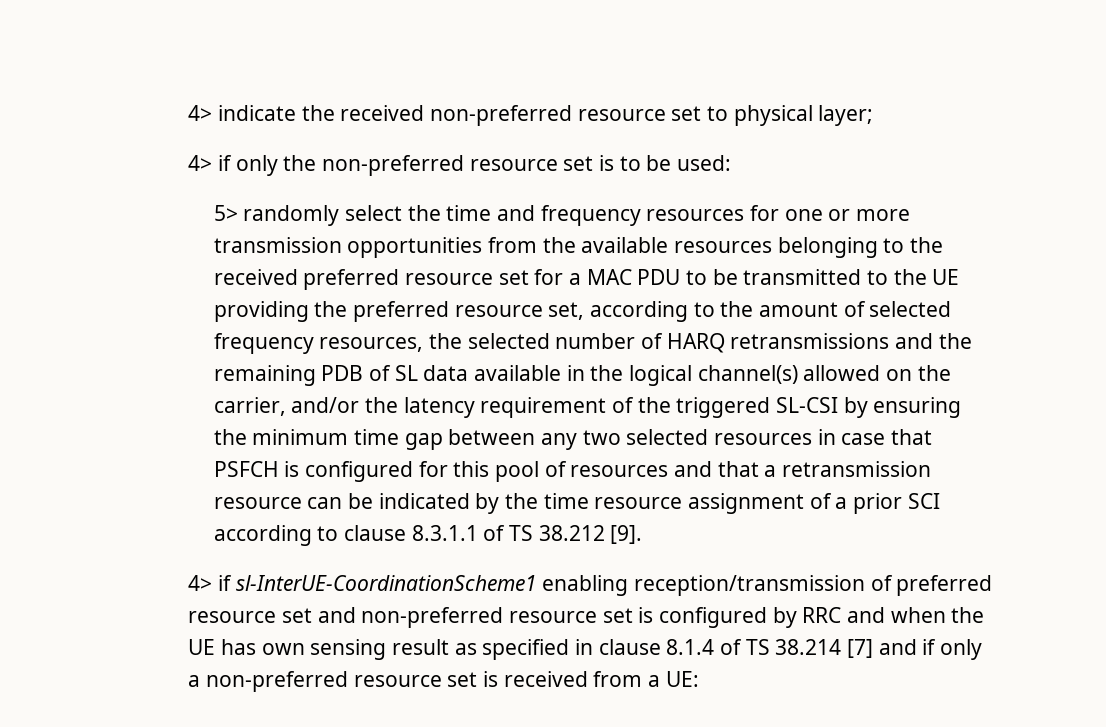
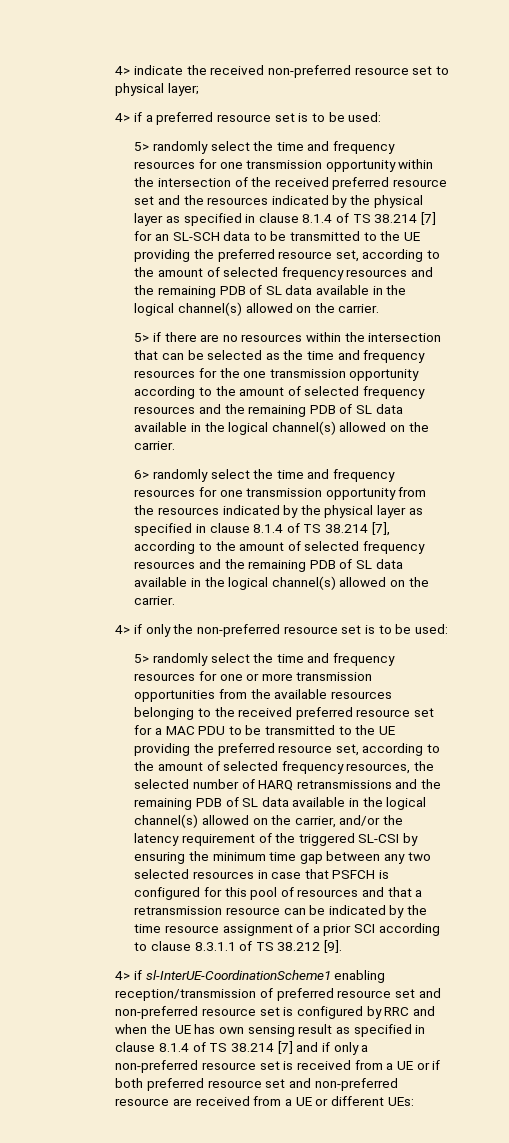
+ 4> if a preferred resource set is to be used:
+ 5> randomly select the time and frequency resources for one transmission opportunity within the intersection of the received preferred resource set and the resources indicated by the physical layer as specified in clause 8.1.4 of TS 38.214 [7] for an SL-SCH data to be transmitted to the UE providing the preferred resource set, according to the amount of selected frequency resources and the remaining PDB of SL data available in the logical channel(s) allowed on the carrier.
+ 5> if there are no resources within the intersection that can be selected as the time and frequency resources for the one transmission opportunity according to the amount of selected frequency resources and the remaining PDB of SL data available in the logical channel(s) allowed on the carrier.
+ 6> randomly select the time and frequency resources for one transmission opportunity from the resources indicated by the physical layer as specified in clause 8.1.4 of TS 38.214 [7], according to the amount of selected frequency resources and the remaining PDB of SL data available in the logical channel(s) allowed on the carrier.
- 4> if sl-InterUE-CoordinationScheme1 enabling reception/transmission of preferred resource set and non-preferred resource set is configured by RRC and when the UE has own sensing result as specified in clause 8.1.4 of TS 38.214 [7] and if only a non-preferred resource set is received from a UE:
+ 4> if sl-InterUE-CoordinationScheme1 enabling reception/transmission of preferred resource set and non-preferred resource set is configured by RRC and when the UE has own sensing result as specified in clause 8.1.4 of TS 38.214 [7] and if only a non-preferred resource set is received from a UE or if both preferred resource set and non-preferred resource are received from a UE or different UEs:

